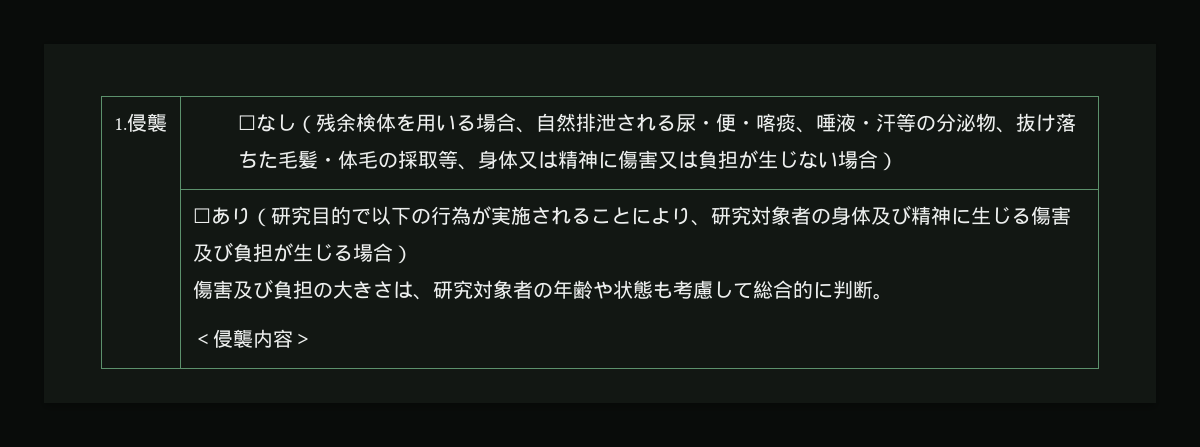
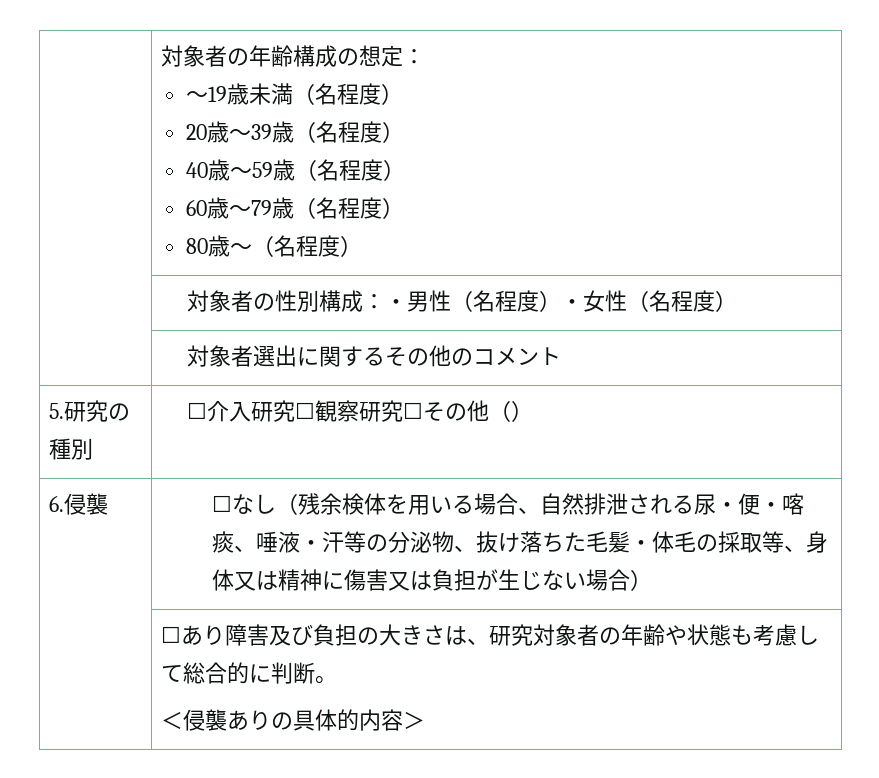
- 1.侵襲 | ☐なし（残余検体を用いる場合、自然排泄される尿・便・喀痰、唾液・汗等の分泌物、抜け落ちた毛髪・体毛の採取等、身体又は精神に傷害又は負担が生じない場合）
+ | 対象者の年齢構成の想定：
+ ～19歳未満（名程度）
+ 20歳～39歳（名程度）
+ 40歳～59歳（名程度）
+ 60歳～79歳（名程度）
+ 80歳～（名程度）
+ | 対象者の性別構成：・男性（名程度）・女性（名程度）
+ | 対象者選出に関するその他のコメント
+ 5.研究の種別 | ☐介入研究☐観察研究☐その他（）
+ 6.侵襲 | ☐なし（残余検体を用いる場合、自然排泄される尿・便・喀痰、唾液・汗等の分泌物、抜け落ちた毛髪・体毛の採取等、身体又は精神に傷害又は負担が生じない場合）
- ☐あり（研究目的で以下の行為が実施されることにより、研究対象者の身体及び精神に生じる傷害及び負担が生じる場合）
- 傷害及び負担の大きさは、研究対象者の年齢や状態も考慮して総合的に判断。
+ ☐あり障害及び負担の大きさは、研究対象者の年齢や状態も考慮して総合的に判断。
- ＜侵襲内容＞
+ ＜侵襲ありの具体的内容＞

